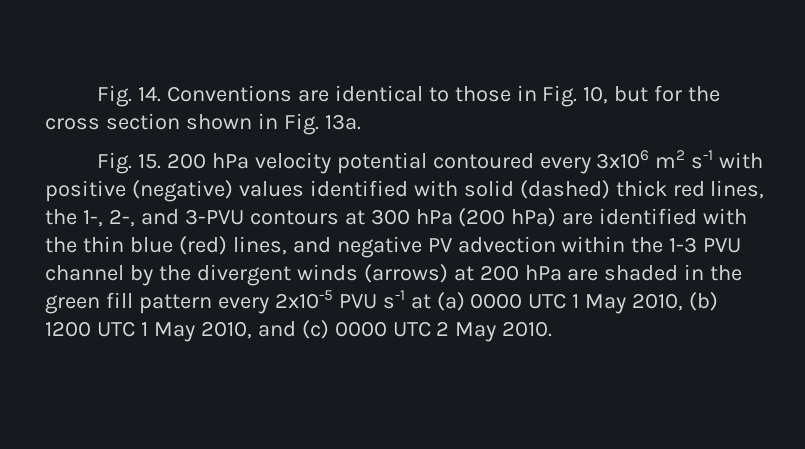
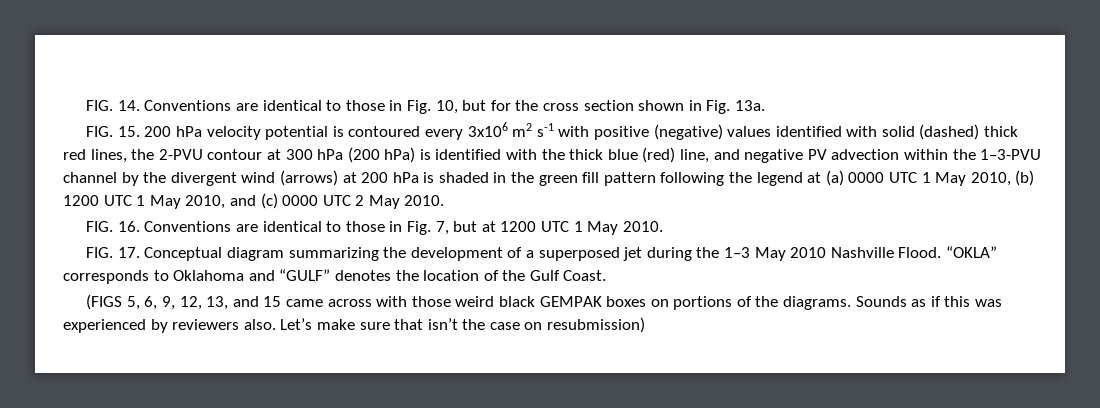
- Fig. 14. Conventions are identical to those in Fig. 10, but for the cross section shown in Fig. 13a.
+ FIG. 14. Conventions are identical to those in Fig. 10, but for the cross section shown in Fig. 13a.
- Fig. 15. 200 hPa velocity potential contoured every 3x106 m2 s-1 with positive (negative) values identified with solid (dashed) thick red lines, the 1-, 2-, and 3-PVU contours at 300 hPa (200 hPa) are identified with the thin blue (red) lines, and negative PV advection within the 1-3 PVU channel by the divergent winds (arrows) at 200 hPa are shaded in the green fill pattern every 2x10-5 PVU s-1 at (a) 0000 UTC 1 May 2010, (b) 1200 UTC 1 May 2010, and (c) 0000 UTC 2 May 2010.
+ FIG. 15. 200 hPa velocity potential is contoured every 3x106 m2 s-1 with positive (negative) values identified with solid (dashed) thick red lines, the 2-PVU contour at 300 hPa (200 hPa) is identified with the thick blue (red) line, and negative PV advection within the 1–3-PVU channel by the divergent wind (arrows) at 200 hPa is shaded in the green fill pattern following the legend at (a) 0000 UTC 1 May 2010, (b) 1200 UTC 1 May 2010, and (c) 0000 UTC 2 May 2010.
+ FIG. 16. Conventions are identical to those in Fig. 7, but at 1200 UTC 1 May 2010.
+ FIG. 17. Conceptual diagram summarizing the development of a superposed jet during the 1–3 May 2010 Nashville Flood. “OKLA” corresponds to Oklahoma and “GULF” denotes the location of the Gulf Coast.
+ (FIGS 5, 6, 9, 12, 13, and 15 came across with those weird black GEMPAK boxes on portions of the diagrams. Sounds as if this was experienced by reviewers also. Let’s make sure that isn’t the case on resubmission)

